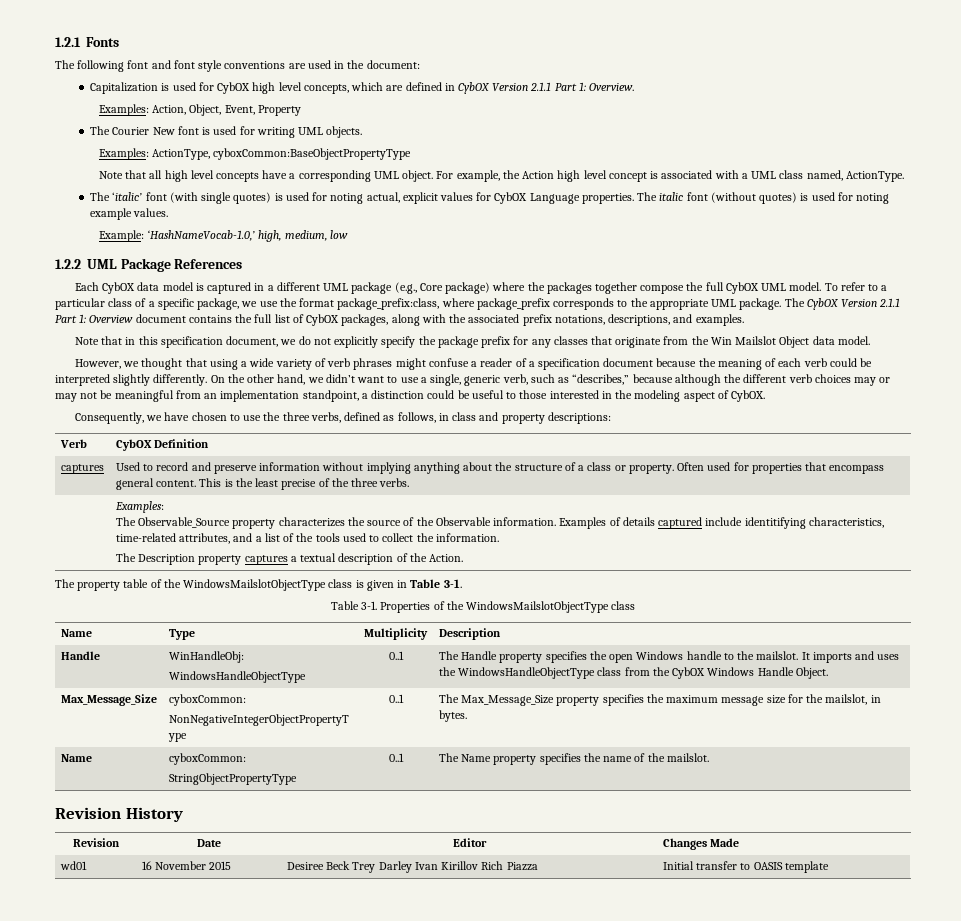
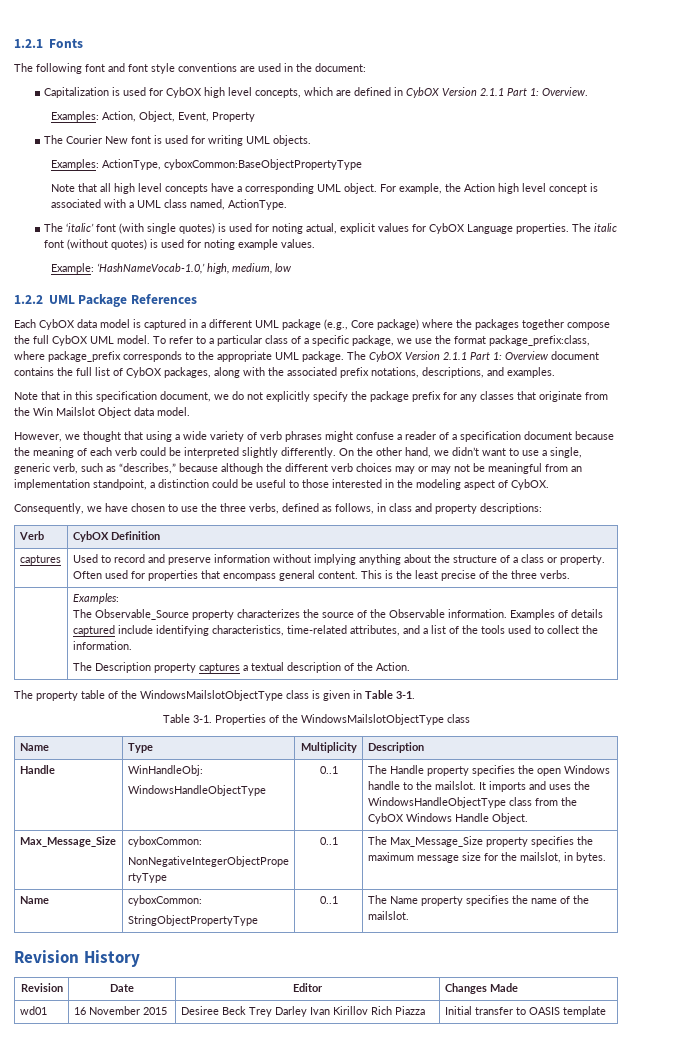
- Examples of details captured include identitifying characteristics, time-related attributes, and a list of the tools used to collect the information.
+ Examples of details captured include identifying characteristics, time-related attributes, and a list of the tools used to collect the information.

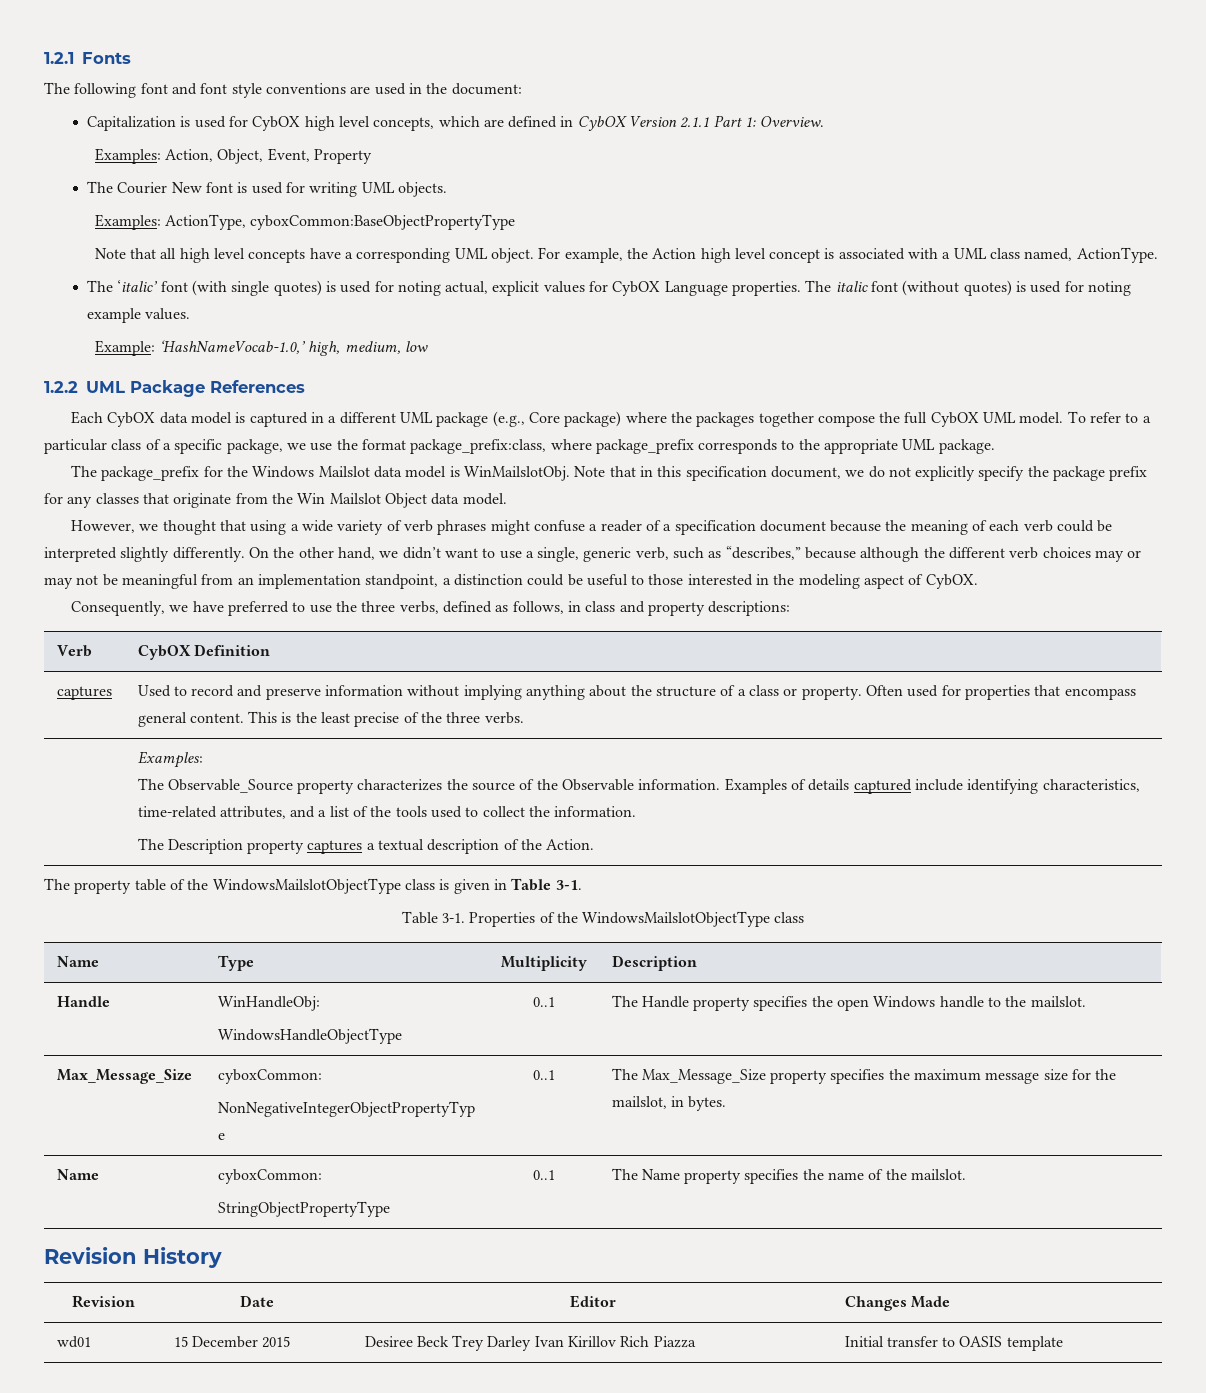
- To refer to a particular class of a specific package, we use the format package_prefix:class, where package_prefix corresponds to the appropriate UML package. The CybOX Version 2.1.1 Part 1: Overview document contains the full list of CybOX packages, along with the associated prefix notations, descriptions, and examples.
- Note that in this specification document, we do not explicitly specify the package prefix for any classes that originate from the Win Mailslot Object data model.
+ To refer to a particular class of a specific package, we use the format package_prefix:class, where package_prefix corresponds to the appropriate UML package.
+ The package_prefix for the Windows Mailslot data model is WinMailslotObj. Note that in this specification document, we do not explicitly specify the package prefix for any classes that originate from the Win Mailslot Object data model.
- Consequently, we have chosen to use the three verbs, defined as follows, in class and property descriptions:
+ Consequently, we have preferred to use the three verbs, defined as follows, in class and property descriptions:
  Handle | WinHandleObj:
- WindowsHandleObjectType | 0..1 | The Handle property specifies the open Windows handle to the mailslot. It imports and uses the WindowsHandleObjectType class from the CybOX Windows Handle Object.
+ WindowsHandleObjectType | 0..1 | The Handle property specifies the open Windows handle to the mailslot.
- wd01 | 16 November 2015 | Desiree Beck Trey Darley Ivan Kirillov Rich Piazza | Initial transfer to OASIS template
+ wd01 | 15 December 2015 | Desiree Beck Trey Darley Ivan Kirillov Rich Piazza | Initial transfer to OASIS template

